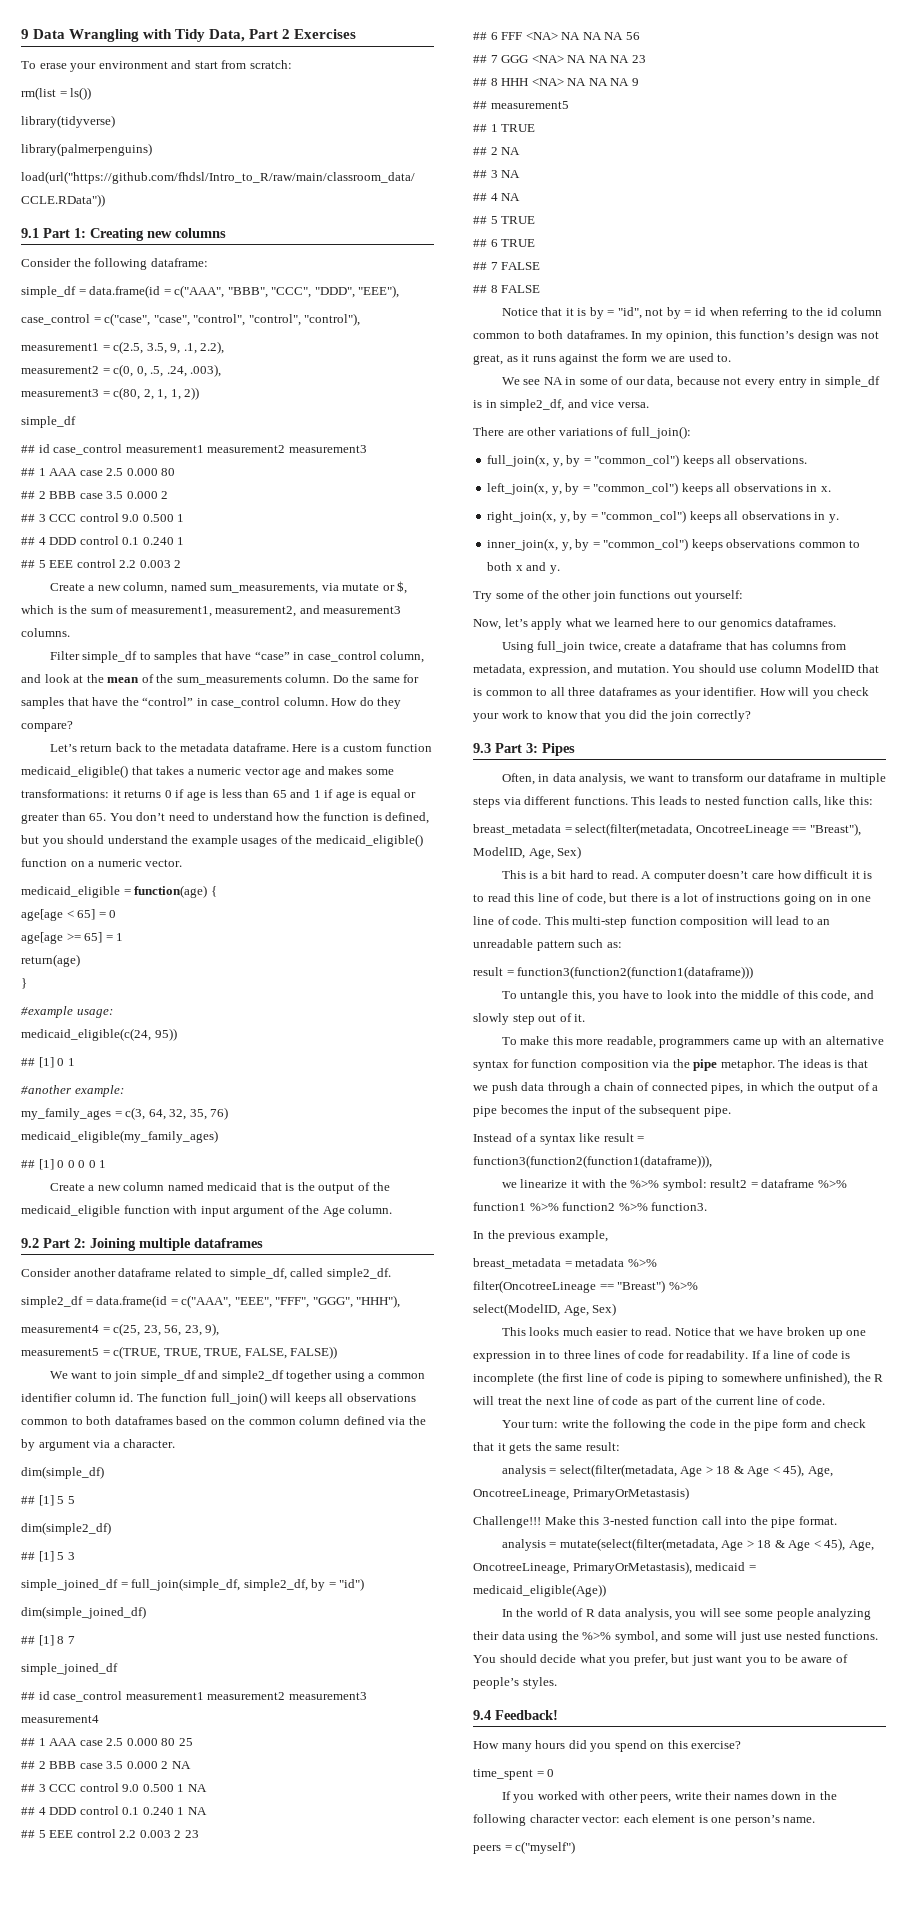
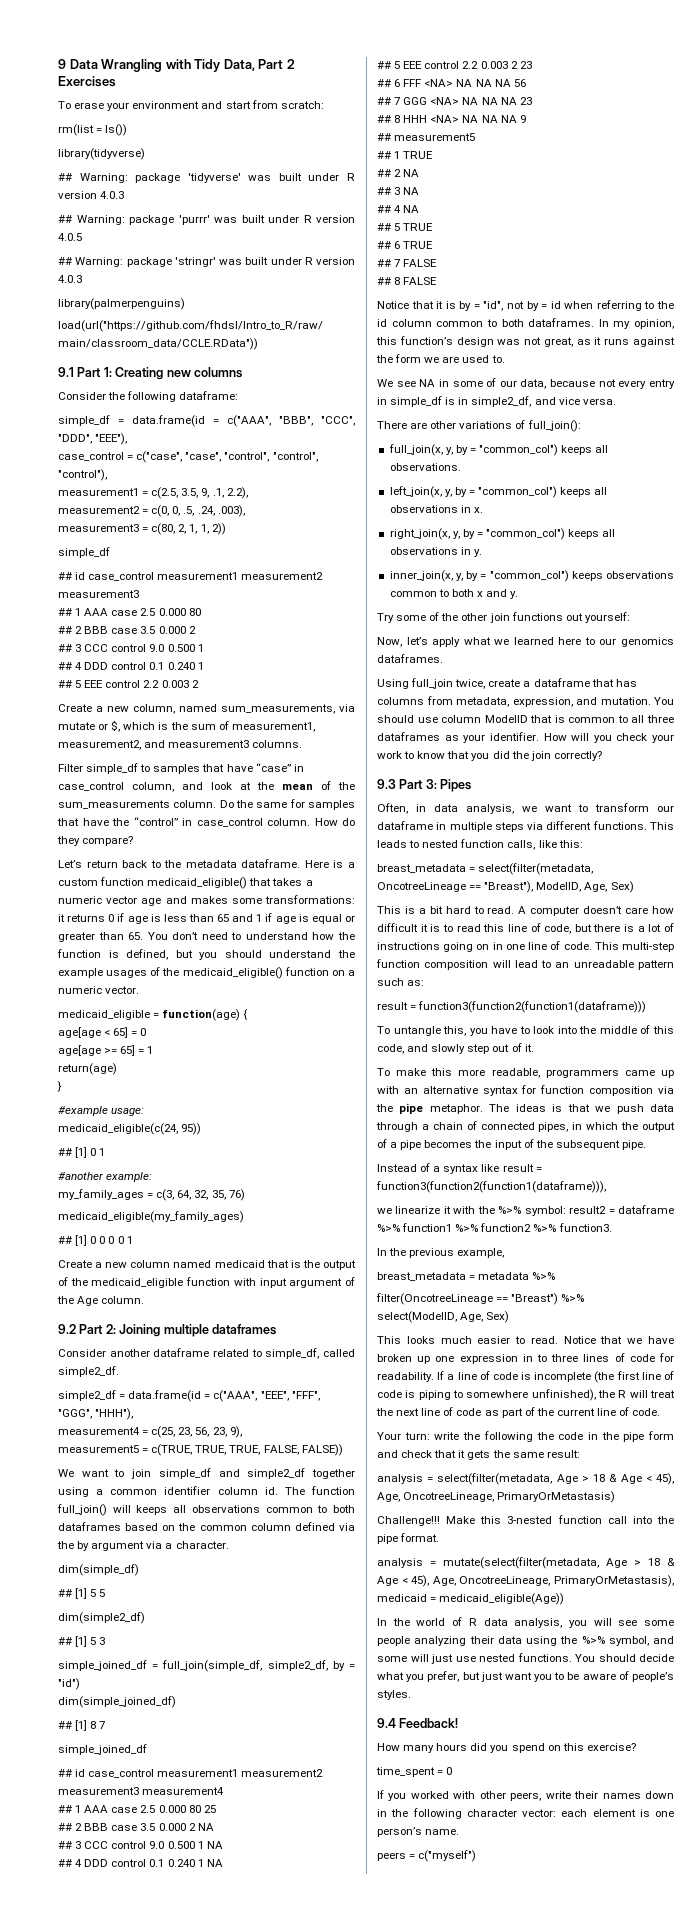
+ ## Warning: package 'tidyverse' was built under R version 4.0.3
+ ## Warning: package 'purrr' was built under R version 4.0.5
+ ## Warning: package 'stringr' was built under R version 4.0.3

